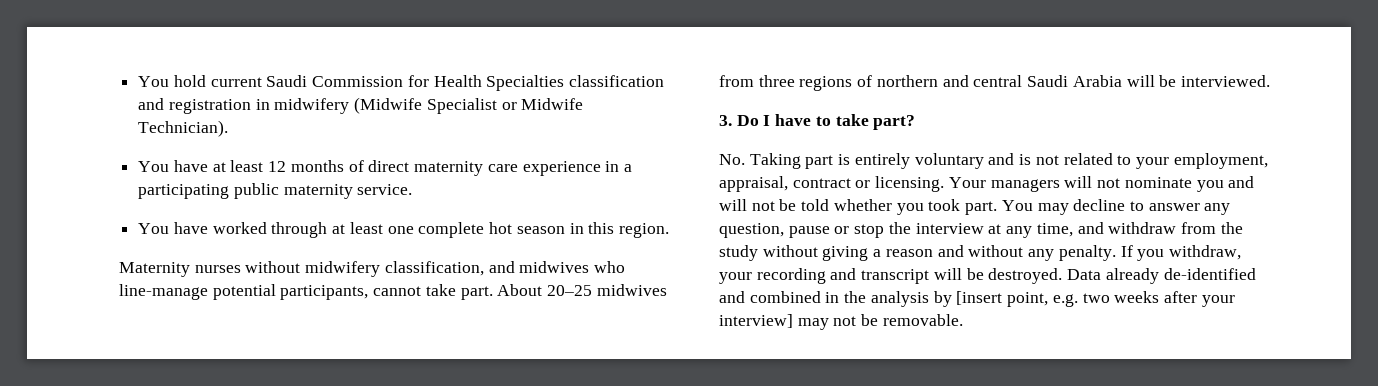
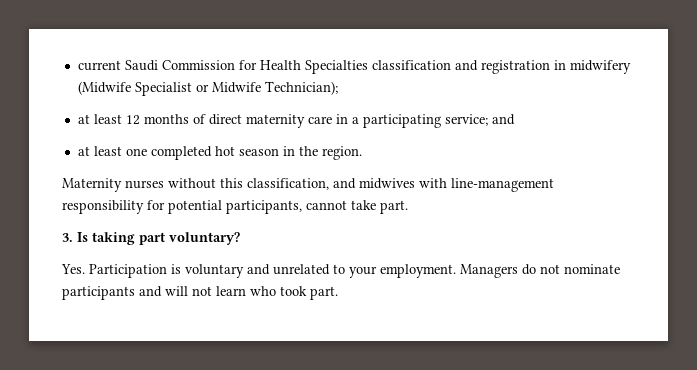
- You hold current Saudi Commission for Health Specialties classification and registration in midwifery (Midwife Specialist or Midwife Technician).
- You have at least 12 months of direct maternity care experience in a participating public maternity service.
- You have worked through at least one complete hot season in this region.
+ current Saudi Commission for Health Specialties classification and registration in midwifery (Midwife Specialist or Midwife Technician);
+ at least 12 months of direct maternity care in a participating service; and
+ at least one completed hot season in the region.
- Maternity nurses without midwifery classification, and midwives who line-manage potential participants, cannot take part. About 20–25 midwives from three regions of northern and central Saudi Arabia will be interviewed.
- 3. Do I have to take part?
- No. Taking part is entirely voluntary and is not related to your employment, appraisal, contract or licensing. Your managers will not nominate you and will not be told whether you took part. You may decline to answer any question, pause or stop the interview at any time, and withdraw from the study without giving a reason and without any penalty. If you withdraw, your recording and transcript will be destroyed. Data already de-identified and combined in the analysis by [insert point, e.g. two weeks after your interview] may not be removable.
+ Maternity nurses without this classification, and midwives with line-management responsibility for potential participants, cannot take part.
+ 3. Is taking part voluntary?
+ Yes. Participation is voluntary and unrelated to your employment. Managers do not nominate participants and will not learn who took part.

